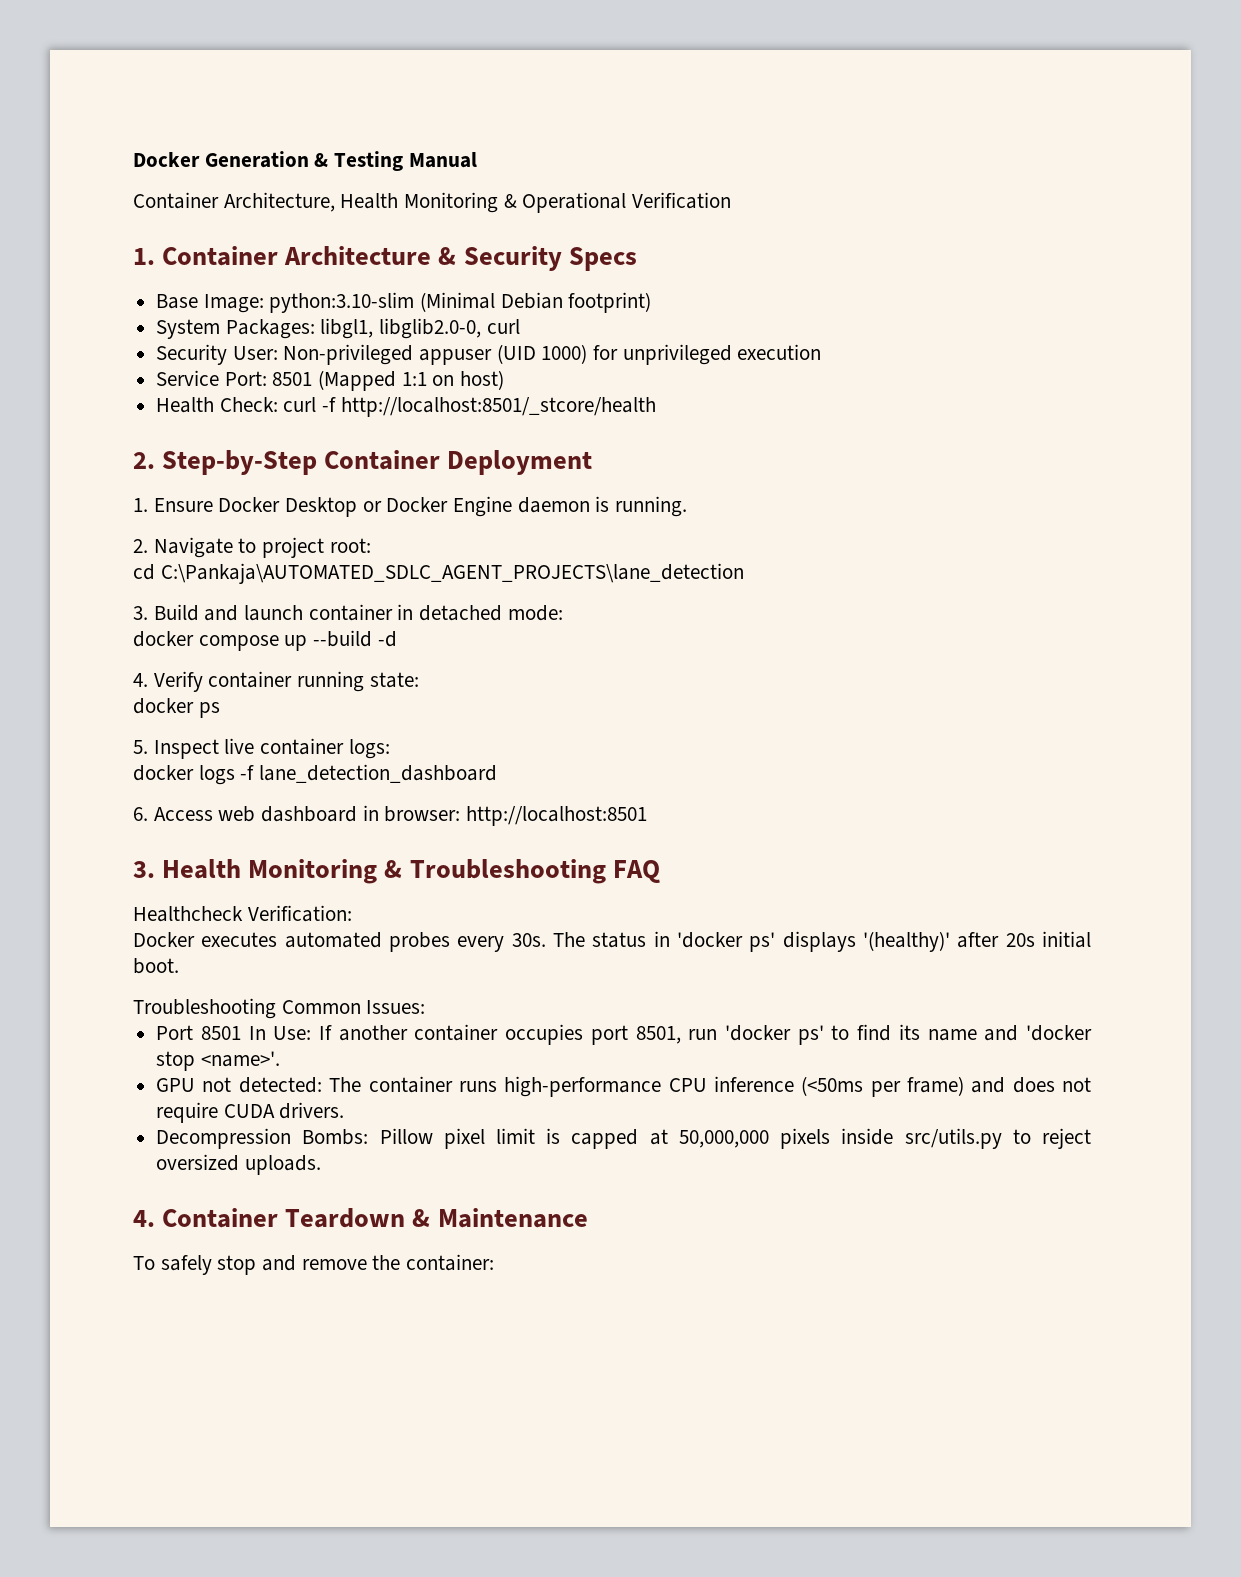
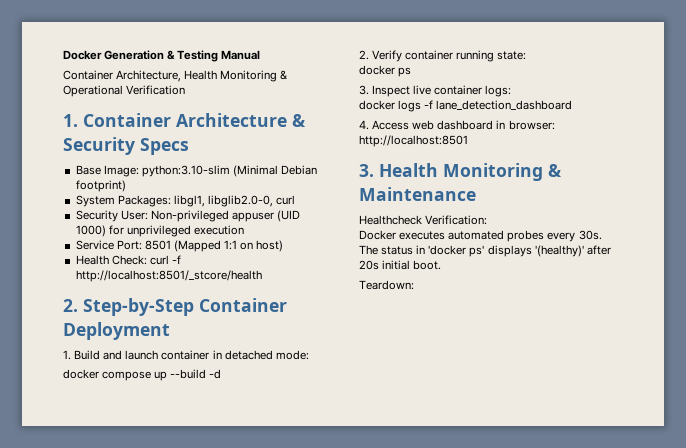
- 1. Ensure Docker Desktop or Docker Engine daemon is running.
- 2. Navigate to project root:
- cd C:\Pankaja\AUTOMATED_SDLC_AGENT_PROJECTS\lane_detection
- 3. Build and launch container in detached mode:
+ 1. Build and launch container in detached mode:
- 4. Verify container running state:
+ 2. Verify container running state:
- 5. Inspect live container logs:
+ 3. Inspect live container logs:
- 6. Access web dashboard in browser: http://localhost:8501
+ 4. Access web dashboard in browser: http://localhost:8501
- 3. Health Monitoring & Troubleshooting FAQ
+ 3. Health Monitoring & Maintenance
- Troubleshooting Common Issues:
- Port 8501 In Use: If another container occupies port 8501, run 'docker ps' to find its name and 'docker stop <name>'.
- GPU not detected: The container runs high-performance CPU inference (<50ms per frame) and does not require CUDA drivers.
- Decompression Bombs: Pillow pixel limit is capped at 50,000,000 pixels inside src/utils.py to reject oversized uploads.
- 4. Container Teardown & Maintenance
- To safely stop and remove the container:
+ Teardown:

